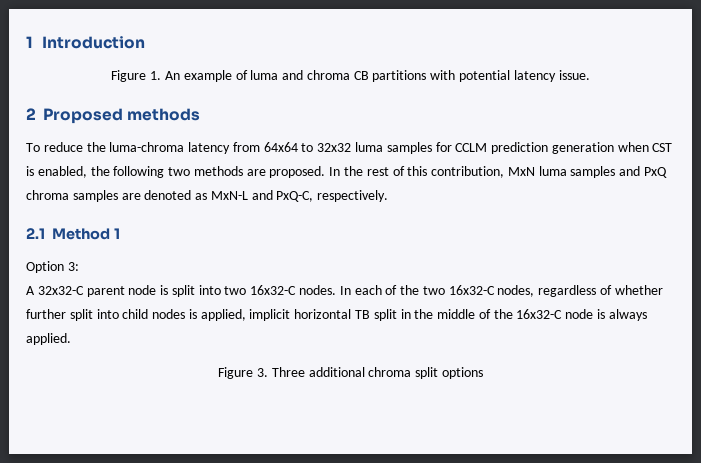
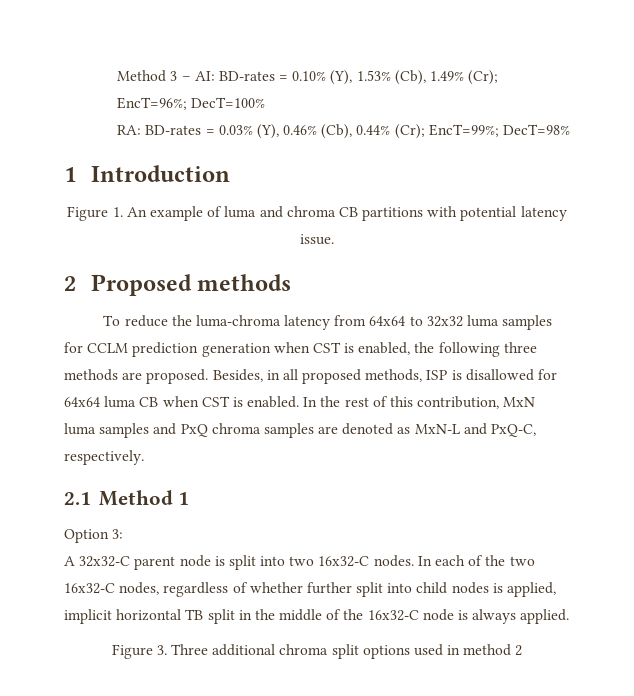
+ Method 3 – AI: BD-rates = 0.10% (Y), 1.53% (Cb), 1.49% (Cr); EncT=96%; DecT=100%
+ RA: BD-rates = 0.03% (Y), 0.46% (Cb), 0.44% (Cr); EncT=99%; DecT=98%
- To reduce the luma-chroma latency from 64x64 to 32x32 luma samples for CCLM prediction generation when CST is enabled, the following two methods are proposed.
+ To reduce the luma-chroma latency from 64x64 to 32x32 luma samples for CCLM prediction generation when CST is enabled, the following three methods are proposed.
+ Besides, in all proposed methods, ISP is disallowed for 64x64 luma CB when CST is enabled.
- Figure 3. Three additional chroma split options
+ Figure 3. Three additional chroma split options used in method 2

